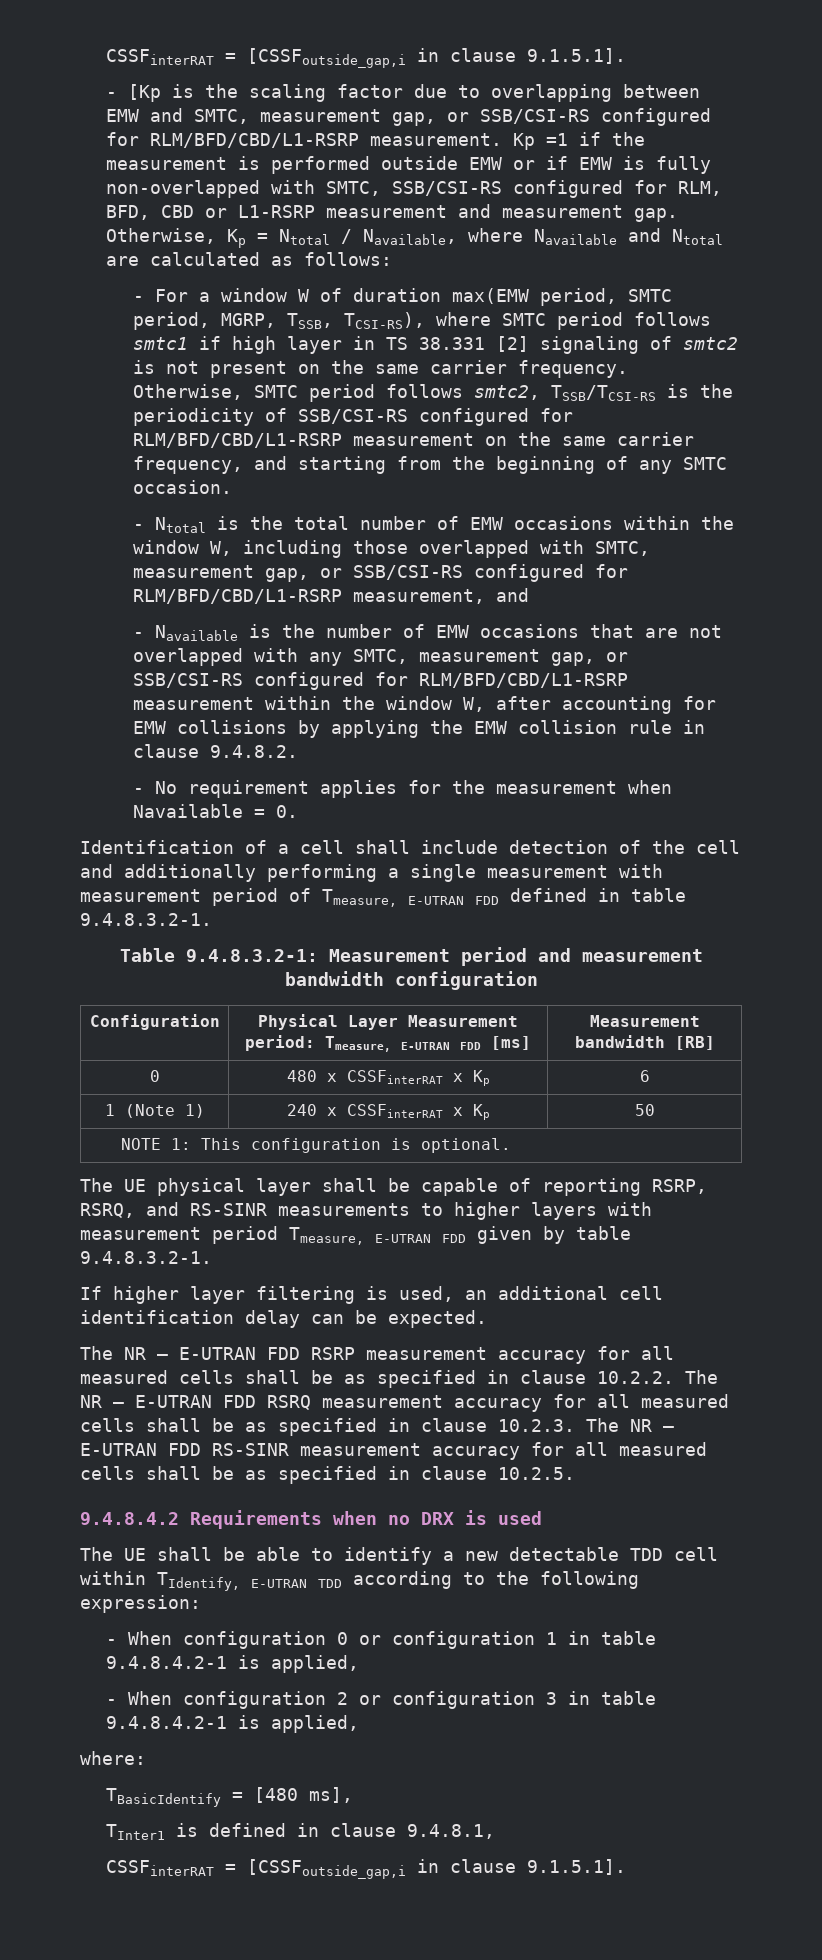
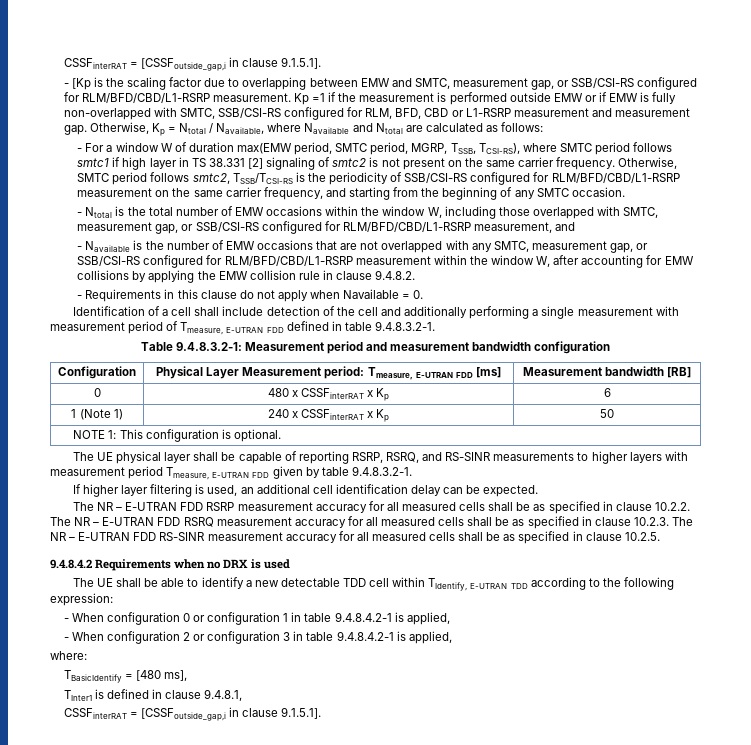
- - No requirement applies for the measurement when Navailable = 0.
+ - Requirements in this clause do not apply when Navailable = 0.

